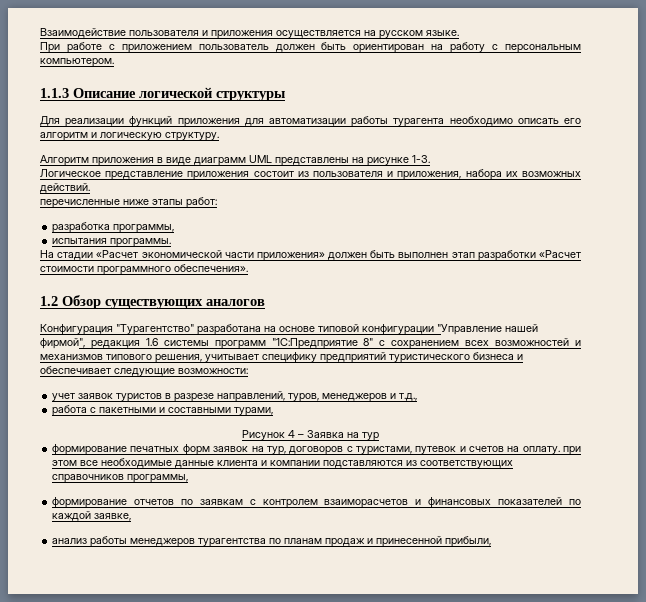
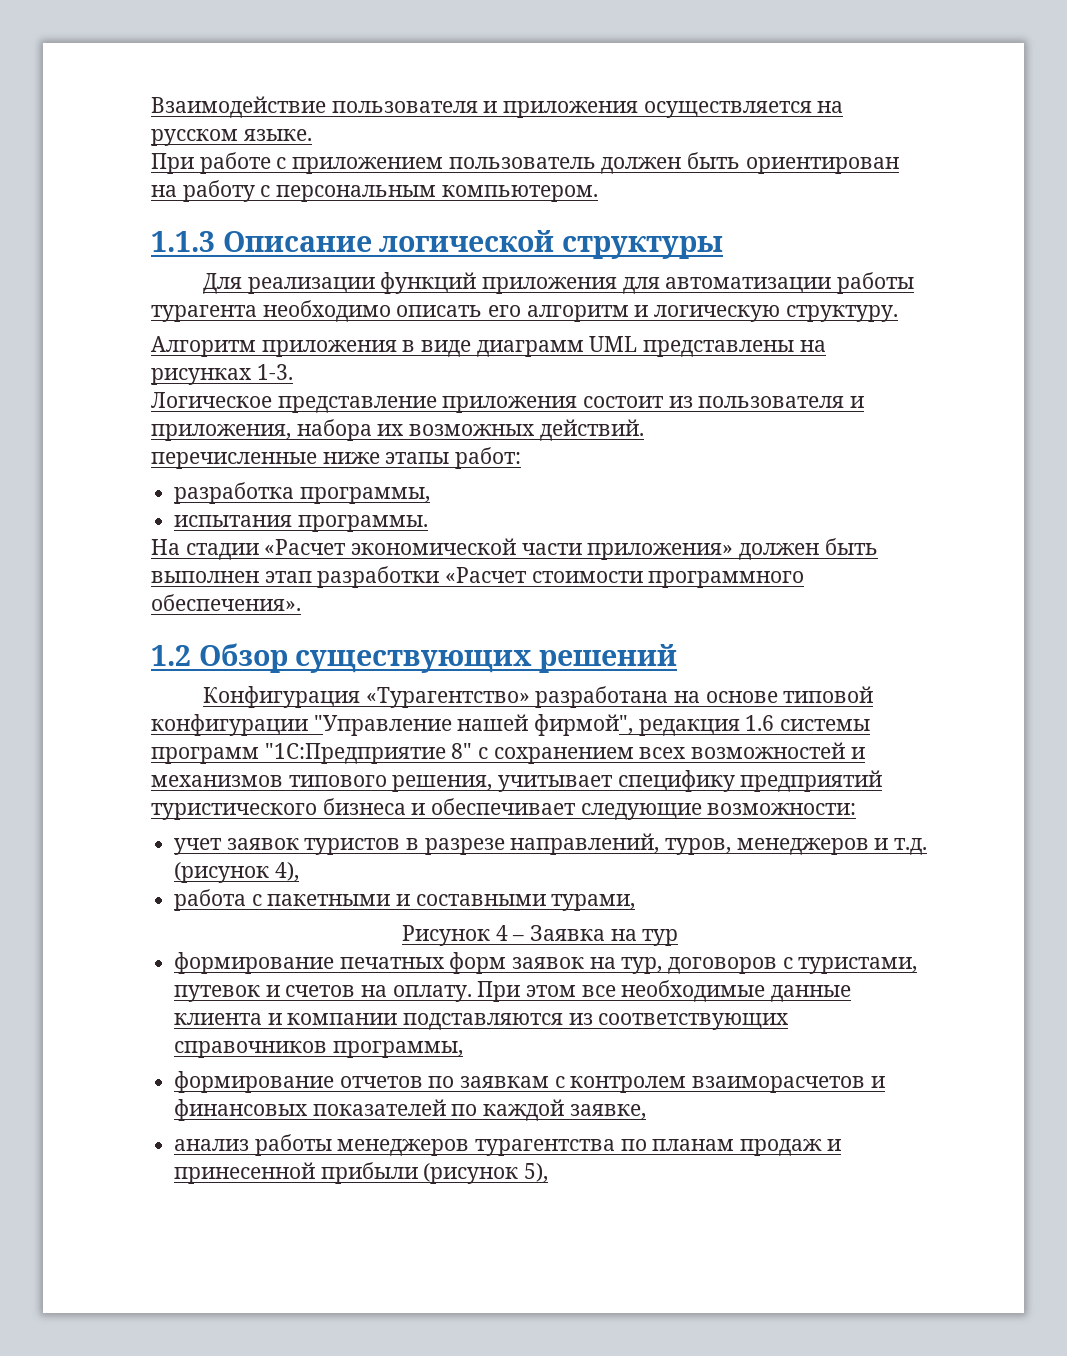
- Алгоритм приложения в виде диаграмм UML представлены на рисунке 1-3.
+ Алгоритм приложения в виде диаграмм UML представлены на рисунках 1-3.
- 1.2 Обзор существующих аналогов
+ 1.2 Обзор существующих решений
- Конфигурация "Турагентство" разработана на основе типовой конфигурации "Управление нашей фирмой", редакция 1.6 системы программ "1С:Предприятие 8" с сохранением всех возможностей и механизмов типового решения, учитывает специфику предприятий туристического бизнеса и обеспечивает следующие возможности:
+ Конфигурация «Турагентство» разработана на основе типовой конфигурации "Управление нашей фирмой", редакция 1.6 системы программ "1С:Предприятие 8" с сохранением всех возможностей и механизмов типового решения, учитывает специфику предприятий туристического бизнеса и обеспечивает следующие возможности:
- учет заявок туристов в разрезе направлений, туров, менеджеров и т.д.,
+ учет заявок туристов в разрезе направлений, туров, менеджеров и т.д. (рисунок 4),
- формирование печатных форм заявок на тур, договоров с туристами, путевок и счетов на оплату. при этом все необходимые данные клиента и компании подставляются из соответствующих справочников программы,
+ формирование печатных форм заявок на тур, договоров с туристами, путевок и счетов на оплату. При этом все необходимые данные клиента и компании подставляются из соответствующих справочников программы,
- анализ работы менеджеров турагентства по планам продаж и принесенной прибыли,
+ анализ работы менеджеров турагентства по планам продаж и принесенной прибыли (рисунок 5),

